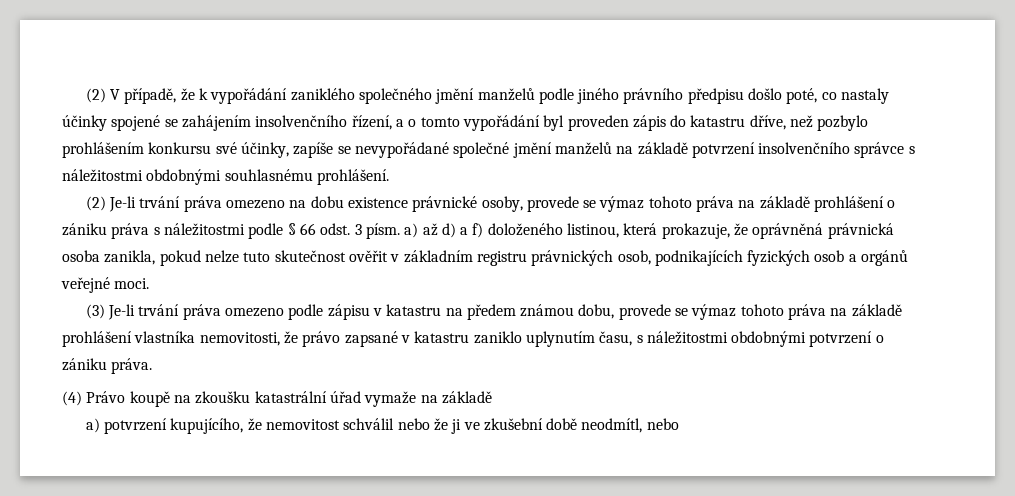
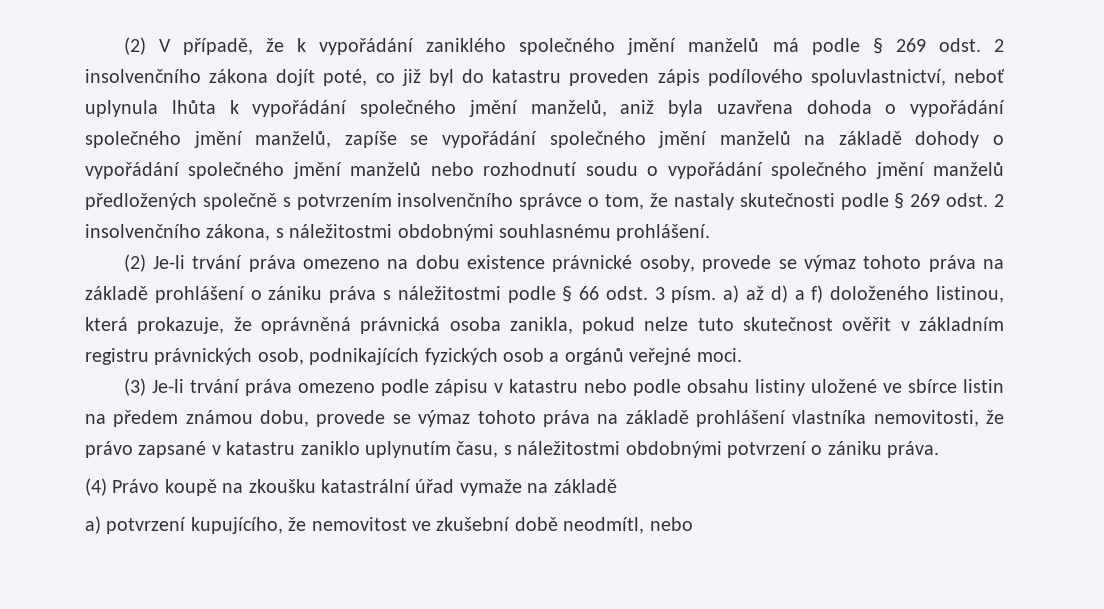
- (2) V případě, že k vypořádání zaniklého společného jmění manželů podle jiného právního předpisu došlo poté, co nastaly účinky spojené se zahájením insolvenčního řízení, a o tomto vypořádání byl proveden zápis do katastru dříve, než pozbylo prohlášením konkursu své účinky, zapíše se nevypořádané společné jmění manželů na základě potvrzení insolvenčního správce s náležitostmi obdobnými souhlasnému prohlášení.
+ (2) V případě, že k vypořádání zaniklého společného jmění manželů má podle § 269 odst. 2 insolvenčního zákona dojít poté, co již byl do katastru proveden zápis podílového spoluvlastnictví, neboť uplynula lhůta k vypořádání společného jmění manželů, aniž byla uzavřena dohoda o vypořádání společného jmění manželů, zapíše se vypořádání společného jmění manželů na základě dohody o vypořádání společného jmění manželů nebo rozhodnutí soudu o vypořádání společného jmění manželů předložených společně s potvrzením insolvenčního správce o tom, že nastaly skutečnosti podle § 269 odst. 2 insolvenčního zákona, s náležitostmi obdobnými souhlasnému prohlášení.
- (3) Je-li trvání práva omezeno podle zápisu v katastru na předem známou dobu, provede se výmaz tohoto práva na základě prohlášení vlastníka nemovitosti, že právo zapsané v katastru zaniklo uplynutím času, s náležitostmi obdobnými potvrzení o zániku práva.
+ (3) Je-li trvání práva omezeno podle zápisu v katastru nebo podle obsahu listiny uložené ve sbírce listin na předem známou dobu, provede se výmaz tohoto práva na základě prohlášení vlastníka nemovitosti, že právo zapsané v katastru zaniklo uplynutím času, s náležitostmi obdobnými potvrzení o zániku práva.
- a) potvrzení kupujícího, že nemovitost schválil nebo že ji ve zkušební době neodmítl, nebo
+ a) potvrzení kupujícího, že nemovitost ve zkušební době neodmítl, nebo

